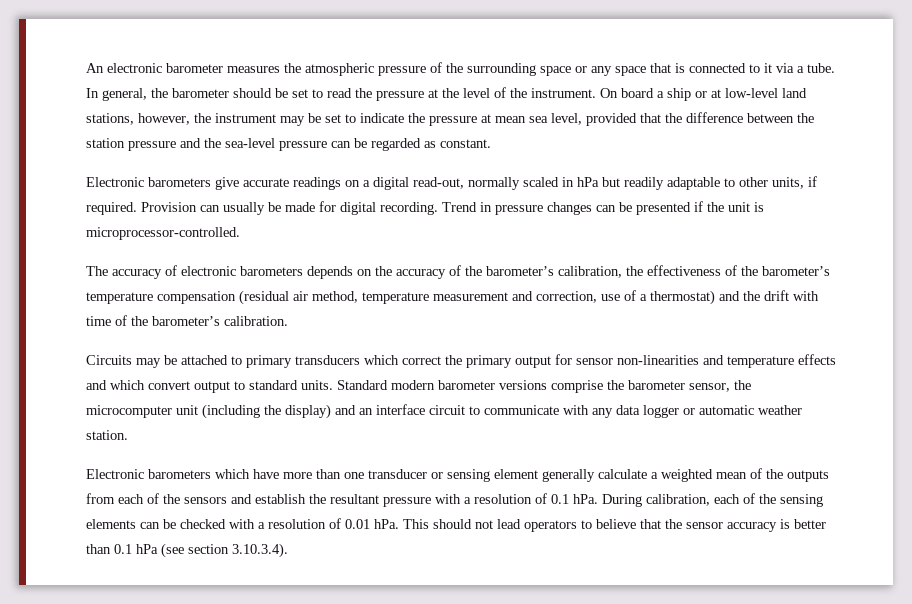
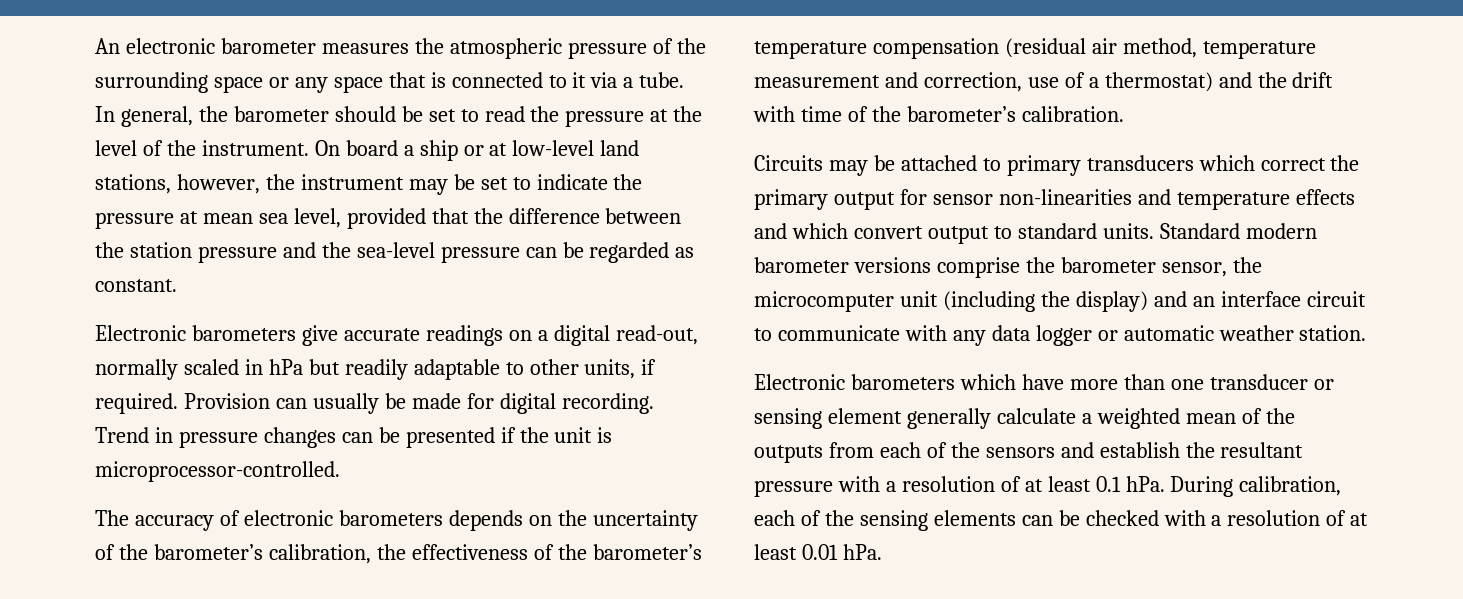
- The accuracy of electronic barometers depends on the accuracy of the barometer’s calibration, the effectiveness of the barometer’s temperature compensation (residual air method, temperature measurement and correction, use of a thermostat) and the drift with time of the barometer’s calibration.
+ The accuracy of electronic barometers depends on the uncertainty of the barometer’s calibration, the effectiveness of the barometer’s temperature compensation (residual air method, temperature measurement and correction, use of a thermostat) and the drift with time of the barometer’s calibration.
- Electronic barometers which have more than one transducer or sensing element generally calculate a weighted mean of the outputs from each of the sensors and establish the resultant pressure with a resolution of 0.1 hPa.
+ Electronic barometers which have more than one transducer or sensing element generally calculate a weighted mean of the outputs from each of the sensors and establish the resultant pressure with a resolution of at least 0.1 hPa.
- During calibration, each of the sensing elements can be checked with a resolution of 0.01 hPa. This should not lead operators to believe that the sensor accuracy is better than 0.1 hPa (see section 3.10.3.4).
+ During calibration, each of the sensing elements can be checked with a resolution of at least 0.01 hPa.

